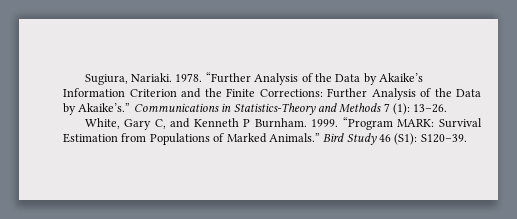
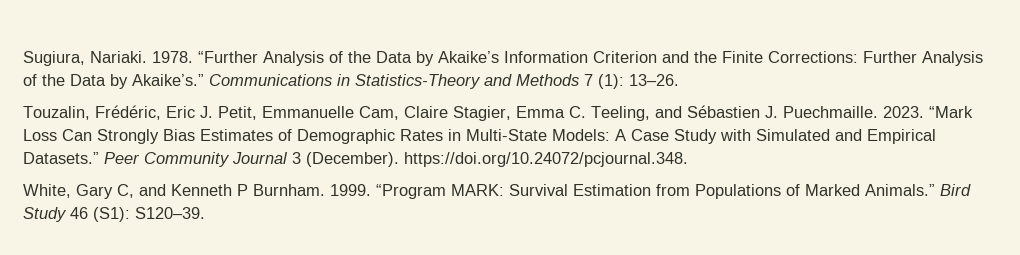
+ Touzalin, Frédéric, Eric J. Petit, Emmanuelle Cam, Claire Stagier, Emma C. Teeling, and Sébastien J. Puechmaille. 2023. “Mark Loss Can Strongly Bias Estimates of Demographic Rates in Multi-State Models: A Case Study with Simulated and Empirical Datasets.” Peer Community Journal 3 (December). https://doi.org/10.24072/pcjournal.348.

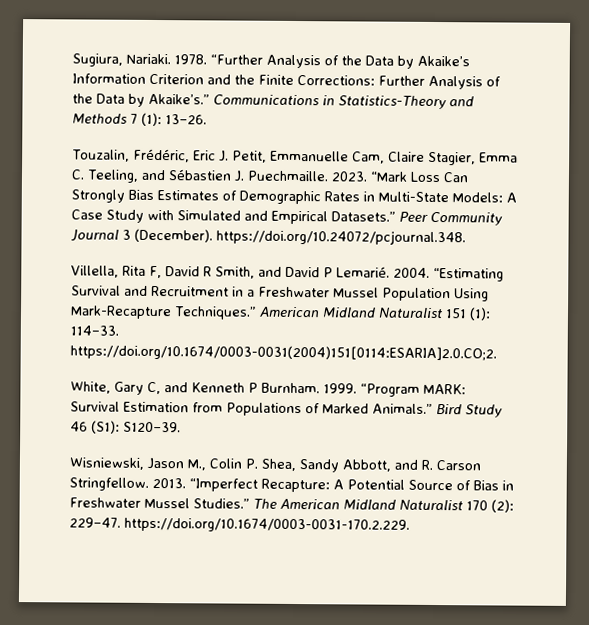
+ Villella, Rita F, David R Smith, and David P Lemarié. 2004. “Estimating Survival and Recruitment in a Freshwater Mussel Population Using Mark-Recapture Techniques.” American Midland Naturalist 151 (1): 114–33. https://doi.org/10.1674/0003-0031(2004)151[0114:ESARIA]2.0.CO;2.
+ Wisniewski, Jason M., Colin P. Shea, Sandy Abbott, and R. Carson Stringfellow. 2013. “Imperfect Recapture: A Potential Source of Bias in Freshwater Mussel Studies.” The American Midland Naturalist 170 (2): 229–47. https://doi.org/10.1674/0003-0031-170.2.229.

